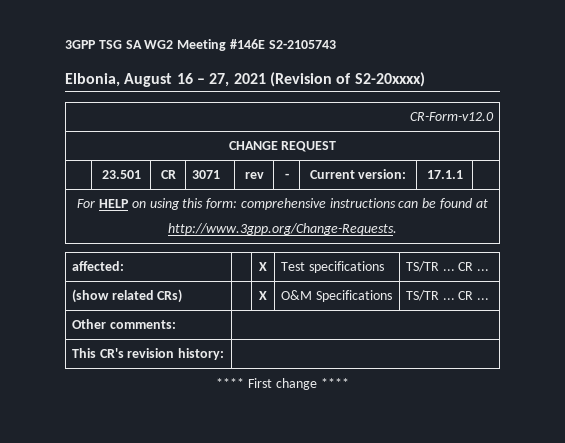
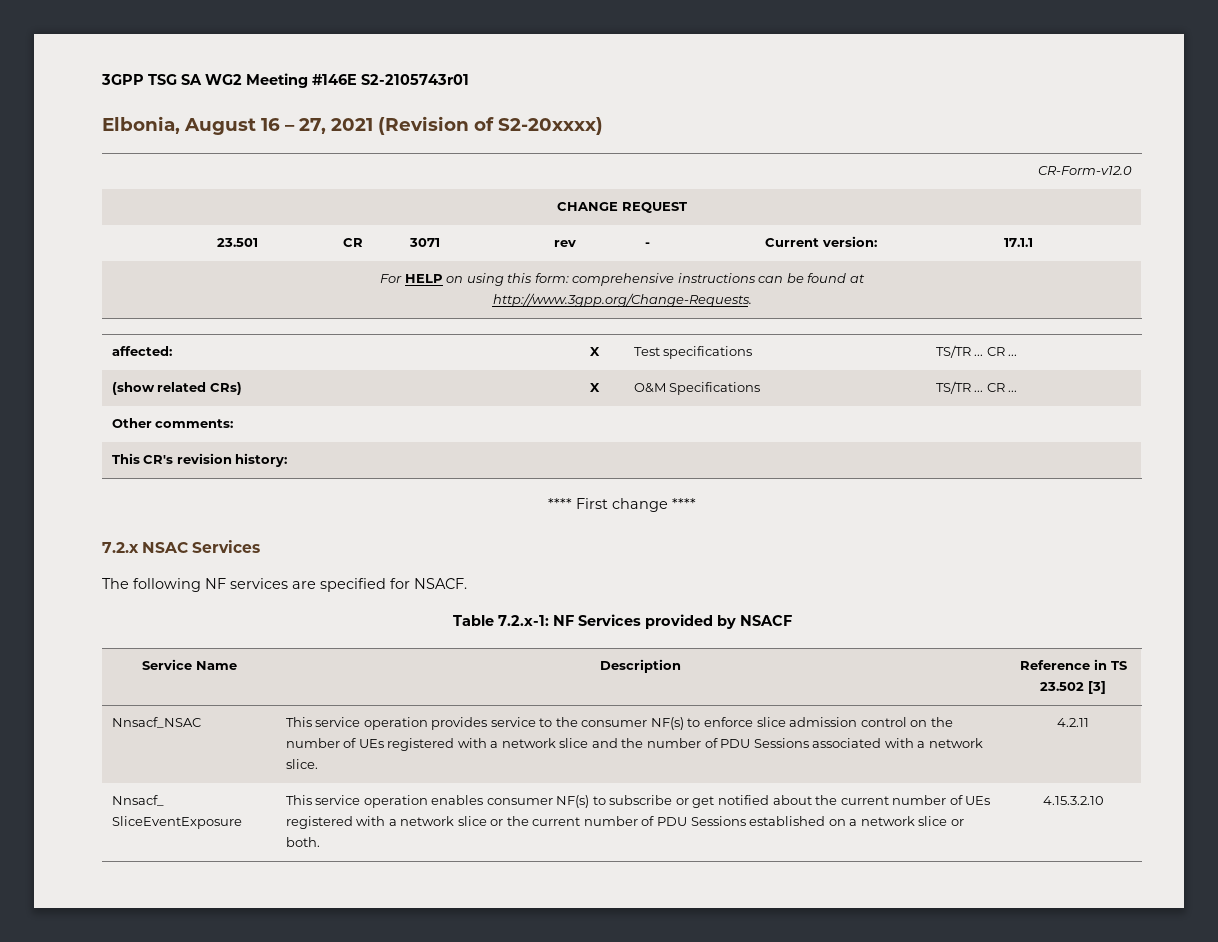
- 3GPP TSG SA WG2 Meeting #146E S2-2105743
+ 3GPP TSG SA WG2 Meeting #146E S2-2105743r01
+ 7.2.x NSAC Services
+ The following NF services are specified for NSACF.
+ Table 7.2.x-1: NF Services provided by NSACF
+ Service Name | Description | Reference in TS 23.502 [3]
+ Nnsacf_NSAC | This service operation provides service to the consumer NF(s) to enforce slice admission control on the number of UEs registered with a network slice and the number of PDU Sessions associated with a network slice. | 4.2.11
+ Nnsacf_ SliceEventExposure | This service operation enables consumer NF(s) to subscribe or get notified about the current number of UEs registered with a network slice or the current number of PDU Sessions established on a network slice or both. | 4.15.3.2.10

